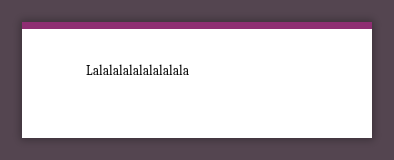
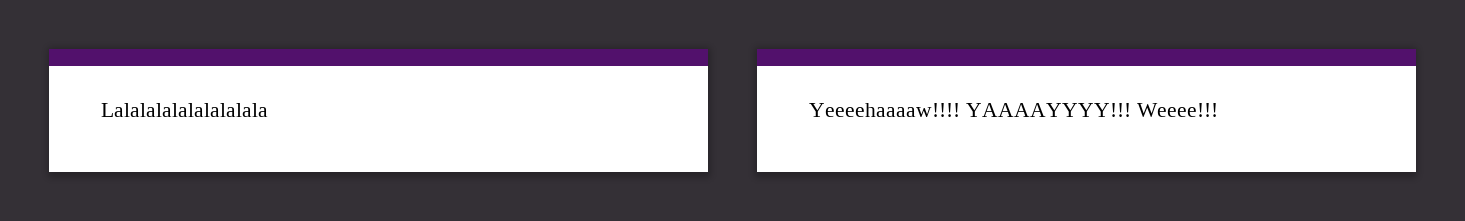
+ Yeeeehaaaaw!!!! YAAAAYYYY!!! Weeee!!!

